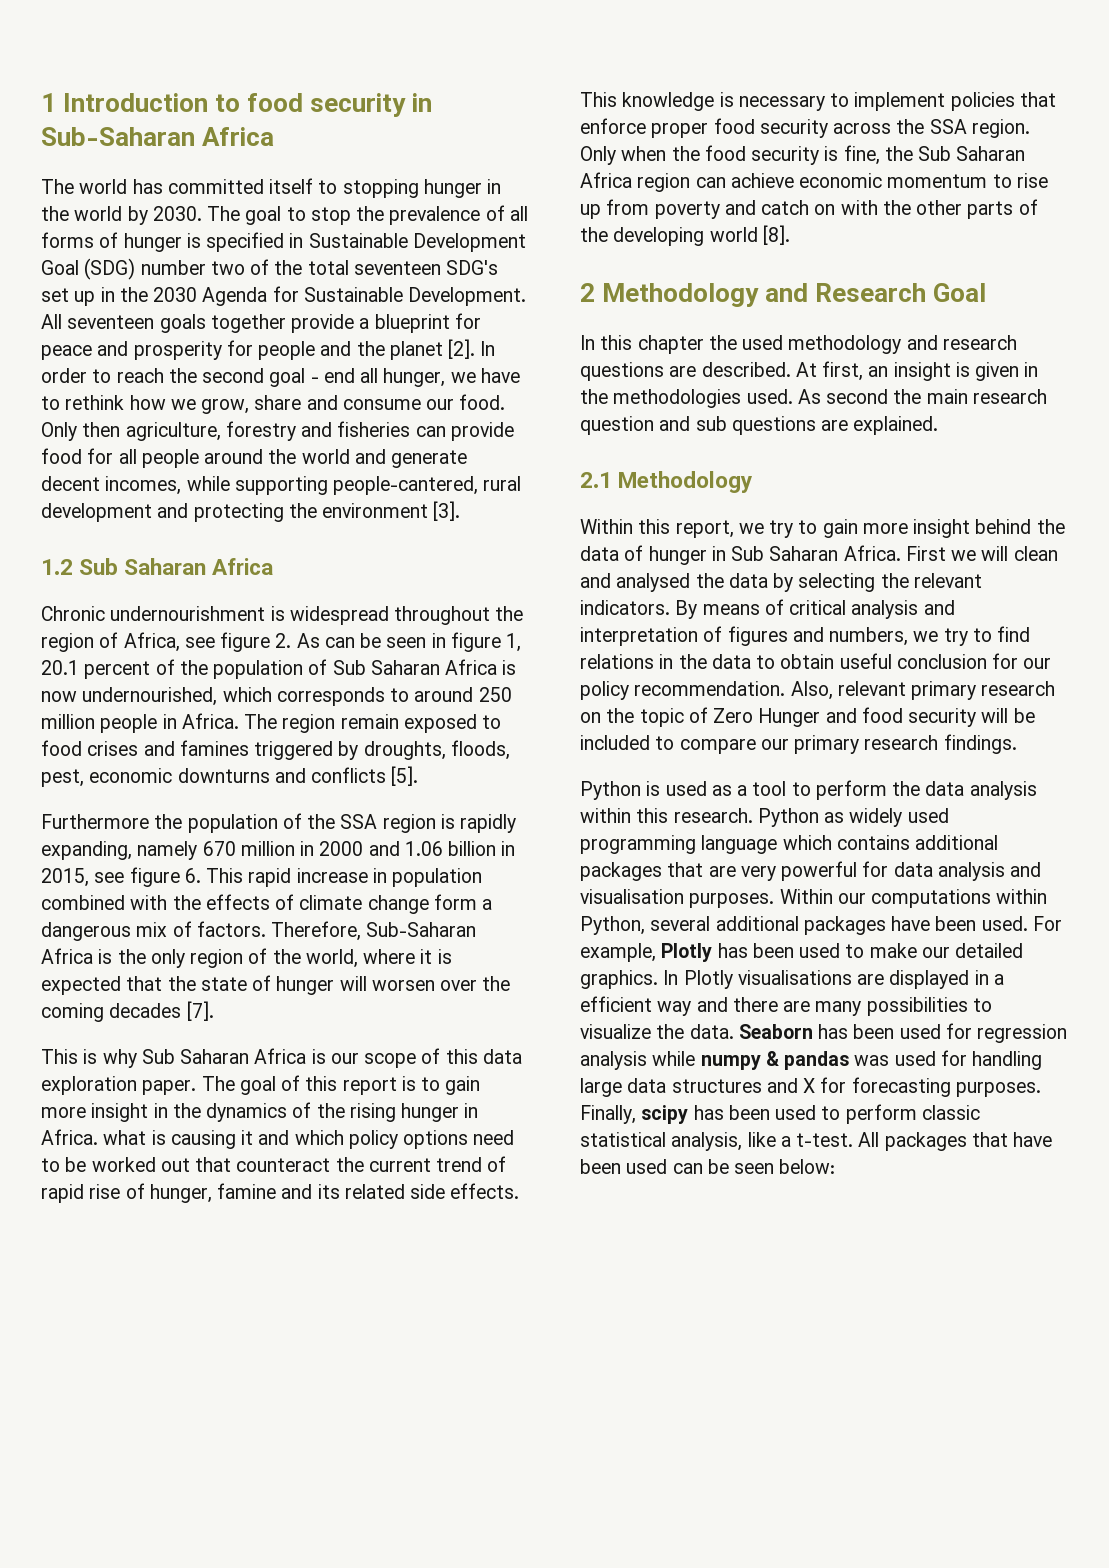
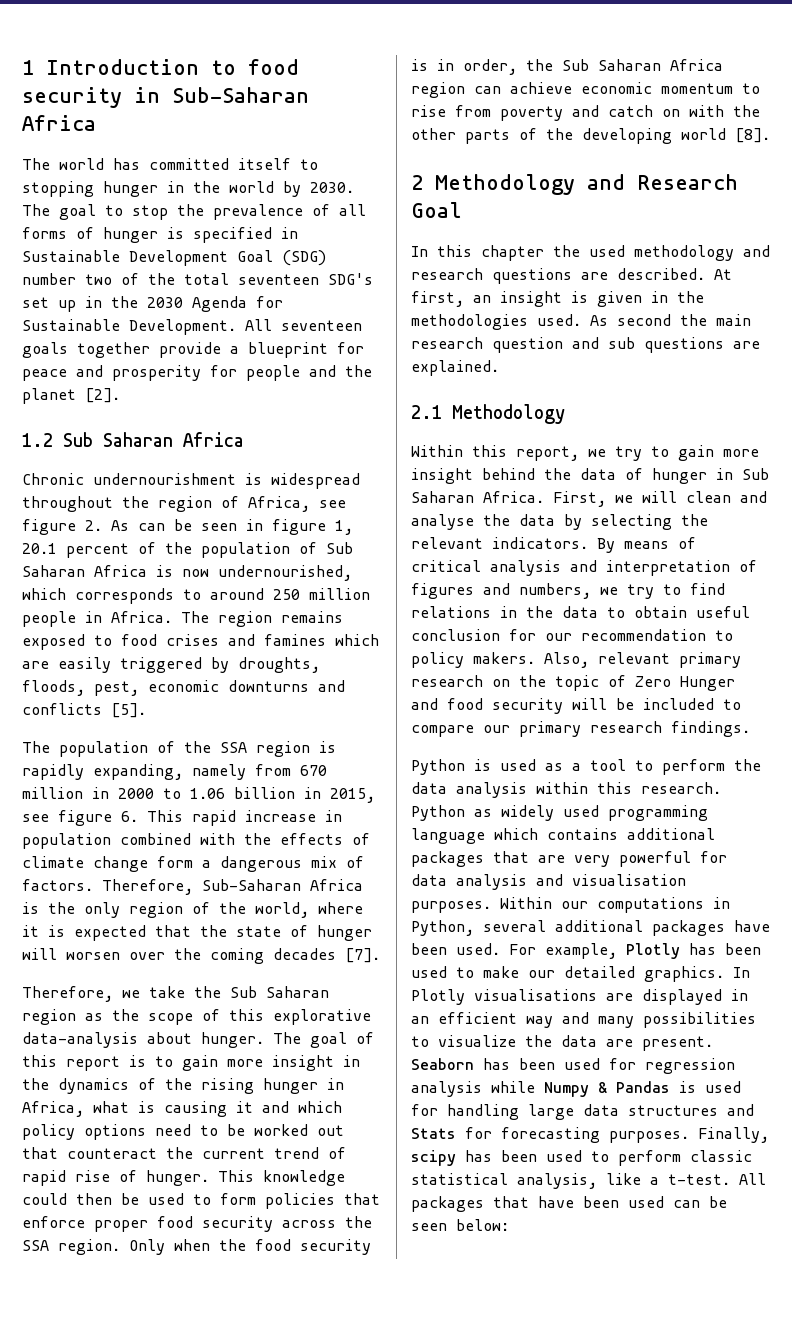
- In order to reach the second goal - end all hunger, we have to rethink how we grow, share and consume our food. Only then agriculture, forestry and fisheries can provide food for all people around the world and generate decent incomes, while supporting people-cantered, rural development and protecting the environment [3].
- The region remain exposed to food crises and famines triggered by droughts, floods, pest, economic downturns and conflicts [5].
+ The region remains exposed to food crises and famines which are easily triggered by droughts, floods, pest, economic downturns and conflicts [5].
- Furthermore the population of the SSA region is rapidly expanding, namely 670 million in 2000 and 1.06 billion in 2015, see figure 6. This rapid increase in population combined with the effects of climate change form a dangerous mix of factors.
+ The population of the SSA region is rapidly expanding, namely from 670 million in 2000 to 1.06 billion in 2015, see figure 6. This rapid increase in population combined with the effects of climate change form a dangerous mix of factors.
- This is why Sub Saharan Africa is our scope of this data exploration paper.
+ Therefore, we take the Sub Saharan region as the scope of this explorative data-analysis about hunger.
- The goal of this report is to gain more insight in the dynamics of the rising hunger in Africa. what is causing it and which policy options need to be worked out that counteract the current trend of rapid rise of hunger, famine and its related side effects. This knowledge is necessary to implement policies that enforce proper food security across the SSA region.
+ The goal of this report is to gain more insight in the dynamics of the rising hunger in Africa, what is causing it and which policy options need to be worked out that counteract the current trend of rapid rise of hunger. This knowledge could then be used to form policies that enforce proper food security across the SSA region.
- Only when the food security is fine, the Sub Saharan Africa region can achieve economic momentum to rise up from poverty and catch on with the other parts of the developing world [8].
+ Only when the food security is in order, the Sub Saharan Africa region can achieve economic momentum to rise from poverty and catch on with the other parts of the developing world [8].
- First we will clean and analysed the data by selecting the relevant indicators.
+ First, we will clean and analyse the data by selecting the relevant indicators.
- By means of critical analysis and interpretation of figures and numbers, we try to find relations in the data to obtain useful conclusion for our policy recommendation.
+ By means of critical analysis and interpretation of figures and numbers, we try to find relations in the data to obtain useful conclusion for our recommendation to policy makers.
- Within our computations within Python, several additional packages have been used.
+ Within our computations in Python, several additional packages have been used.
- In Plotly visualisations are displayed in a efficient way and there are many possibilities to visualize the data.
+ In Plotly visualisations are displayed in an efficient way and many possibilities to visualize the data are present.
- Seaborn has been used for regression analysis while numpy & pandas was used for handling large data structures and X for forecasting purposes.
+ Seaborn has been used for regression analysis while Numpy & Pandas is used for handling large data structures and Stats for forecasting purposes.

